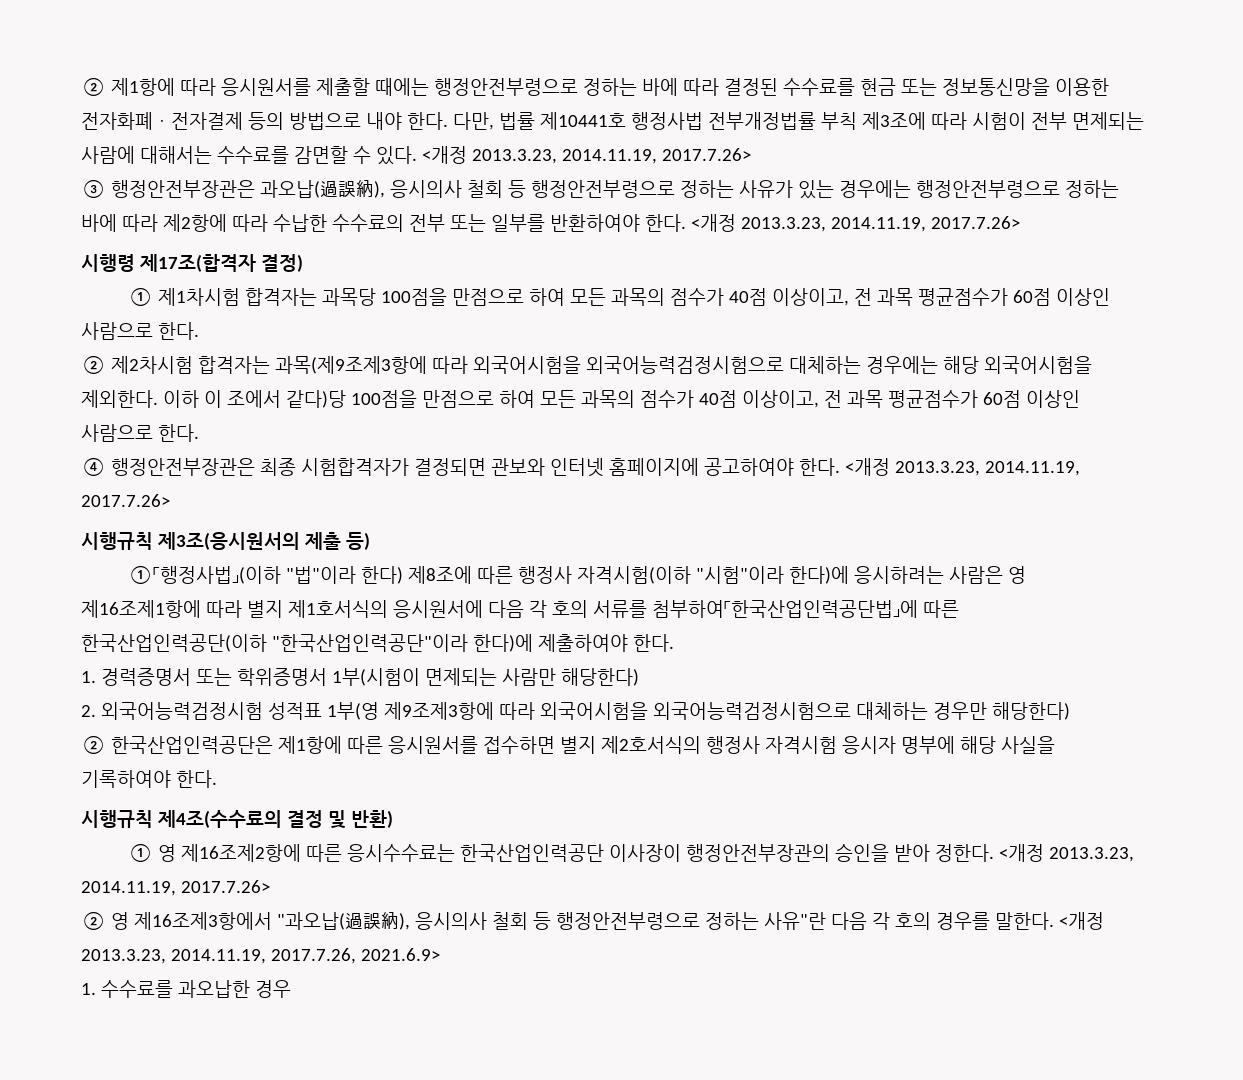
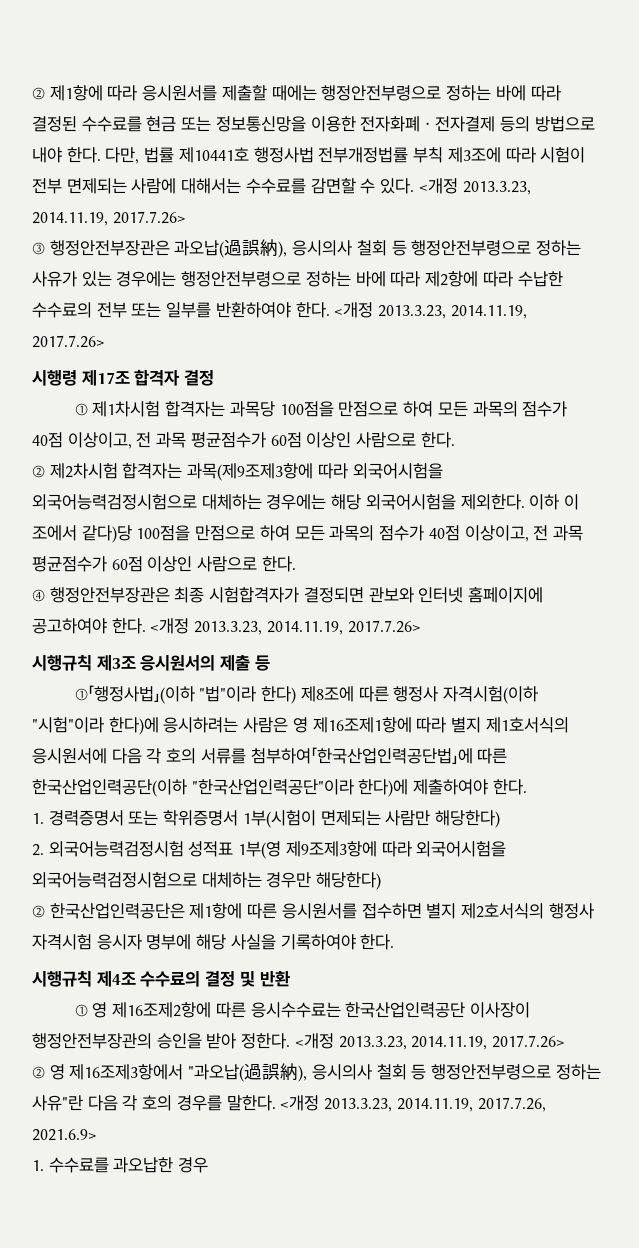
- 시행령 제17조(합격자 결정)
+ 시행령 제17조 합격자 결정
- 시행규칙 제3조(응시원서의 제출 등)
+ 시행규칙 제3조 응시원서의 제출 등
- 시행규칙 제4조(수수료의 결정 및 반환)
+ 시행규칙 제4조 수수료의 결정 및 반환

